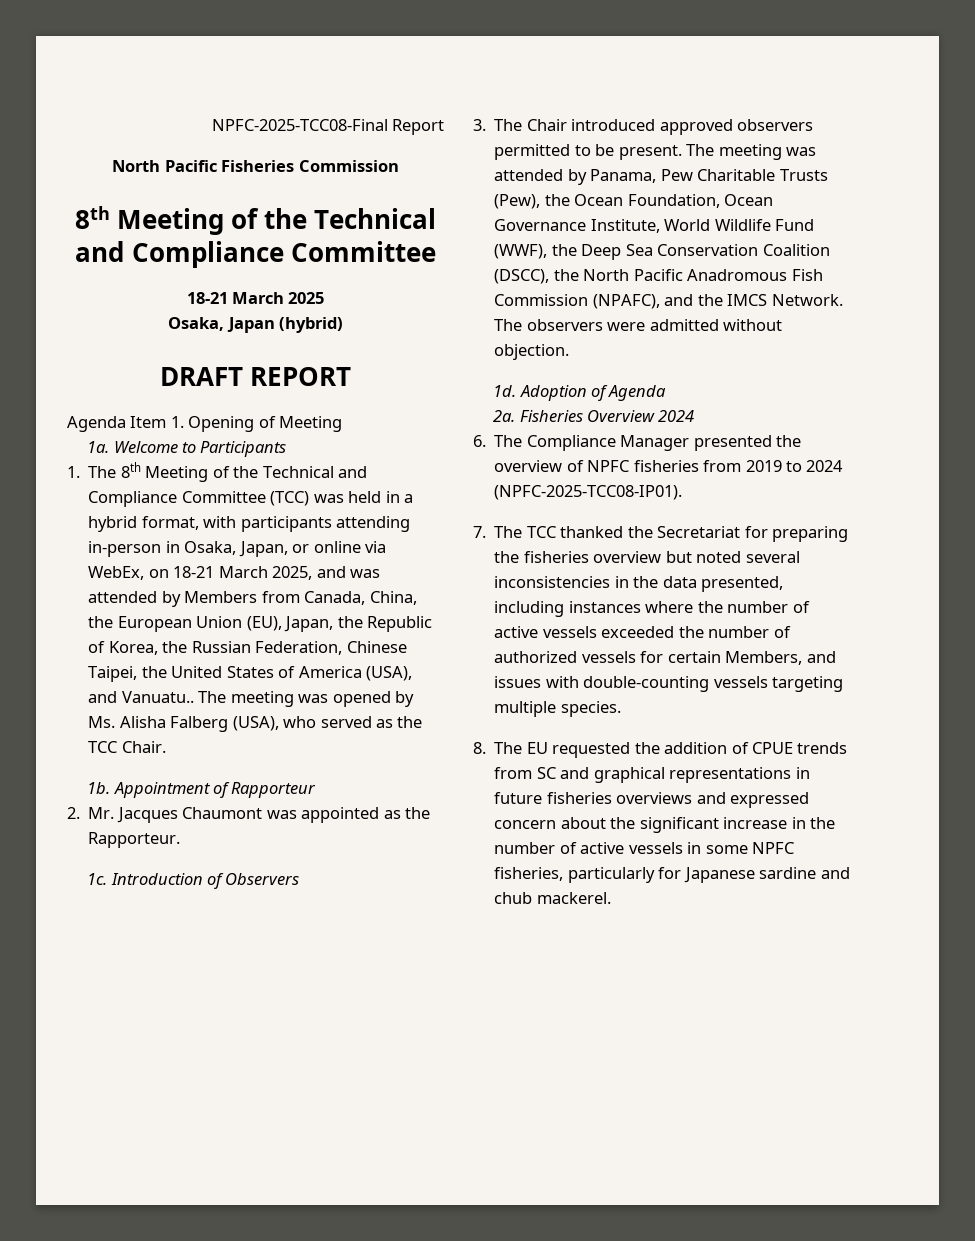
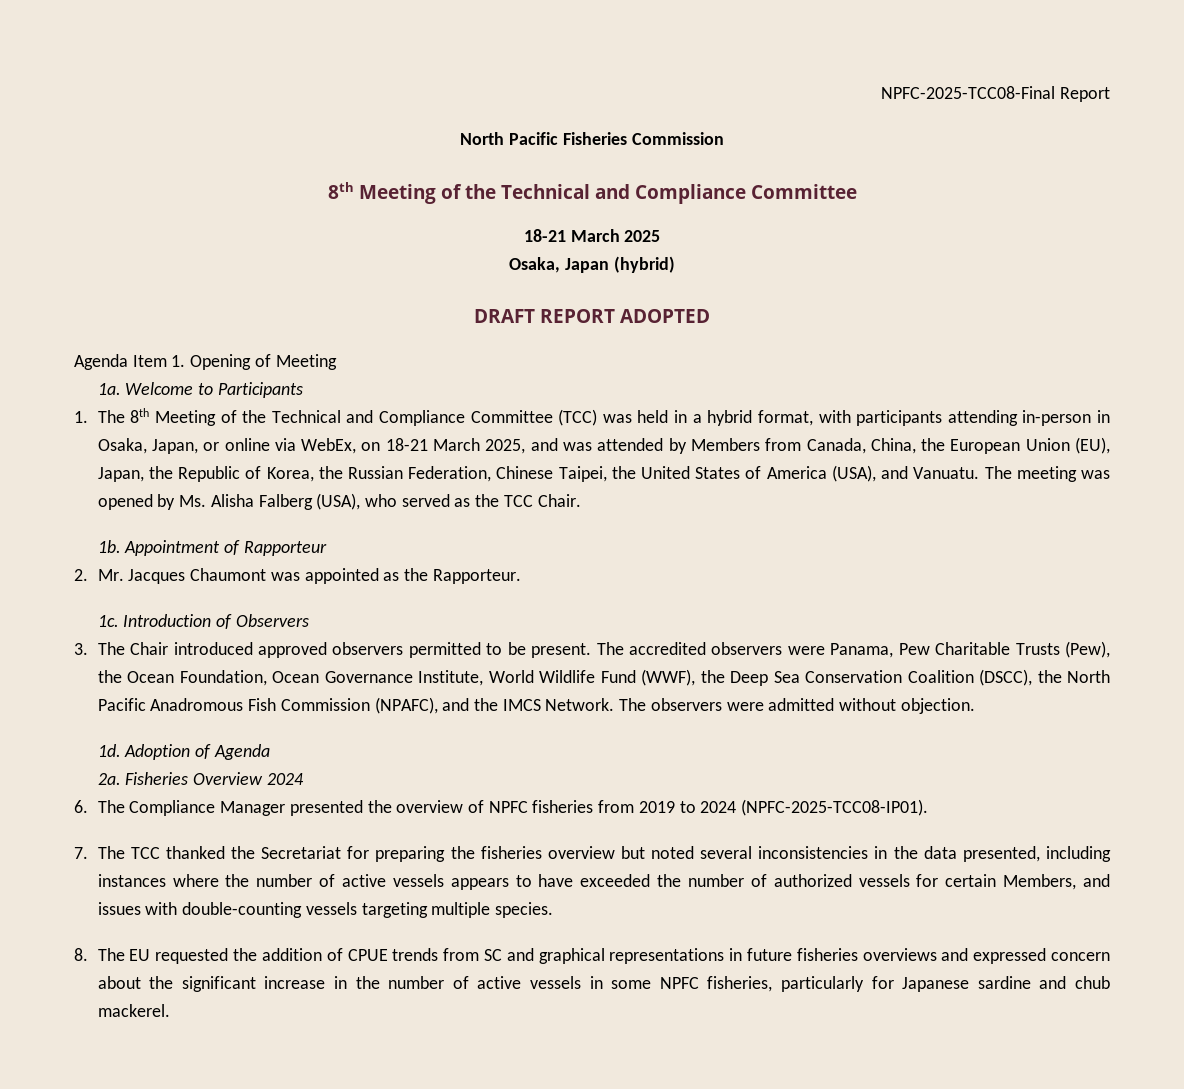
- DRAFT REPORT
+ DRAFT REPORT ADOPTED
- 1. The 8th Meeting of the Technical and Compliance Committee (TCC) was held in a hybrid format, with participants attending in-person in Osaka, Japan, or online via WebEx, on 18-21 March 2025, and was attended by Members from Canada, China, the European Union (EU), Japan, the Republic of Korea, the Russian Federation, Chinese Taipei, the United States of America (USA), and Vanuatu..
+ 1. The 8th Meeting of the Technical and Compliance Committee (TCC) was held in a hybrid format, with participants attending in-person in Osaka, Japan, or online via WebEx, on 18-21 March 2025, and was attended by Members from Canada, China, the European Union (EU), Japan, the Republic of Korea, the Russian Federation, Chinese Taipei, the United States of America (USA), and Vanuatu.
- The meeting was attended by Panama, Pew Charitable Trusts (Pew), the Ocean Foundation, Ocean Governance Institute, World Wildlife Fund (WWF), the Deep Sea Conservation Coalition (DSCC), the North Pacific Anadromous Fish Commission (NPAFC), and the IMCS Network.
+ The accredited observers were Panama, Pew Charitable Trusts (Pew), the Ocean Foundation, Ocean Governance Institute, World Wildlife Fund (WWF), the Deep Sea Conservation Coalition (DSCC), the North Pacific Anadromous Fish Commission (NPAFC), and the IMCS Network.
- 7. The TCC thanked the Secretariat for preparing the fisheries overview but noted several inconsistencies in the data presented, including instances where the number of active vessels exceeded the number of authorized vessels for certain Members, and issues with double-counting vessels targeting multiple species.
+ 7. The TCC thanked the Secretariat for preparing the fisheries overview but noted several inconsistencies in the data presented, including instances where the number of active vessels appears to have exceeded the number of authorized vessels for certain Members, and issues with double-counting vessels targeting multiple species.

